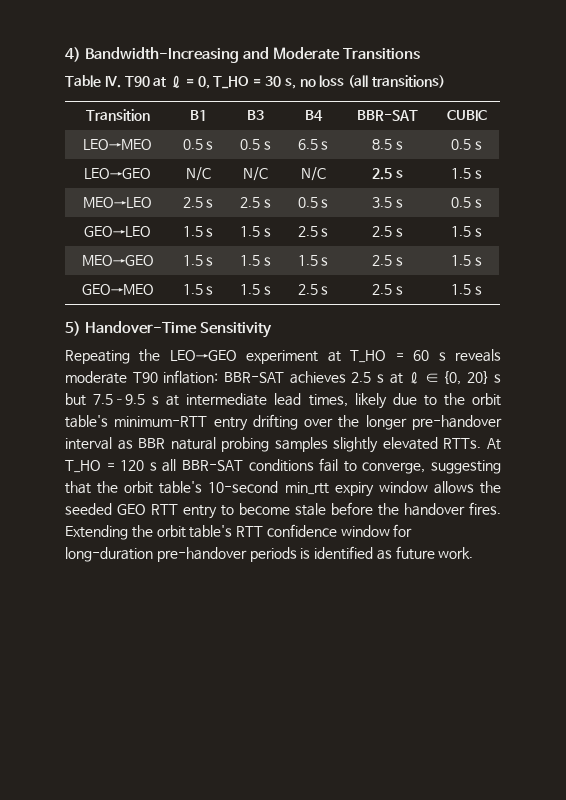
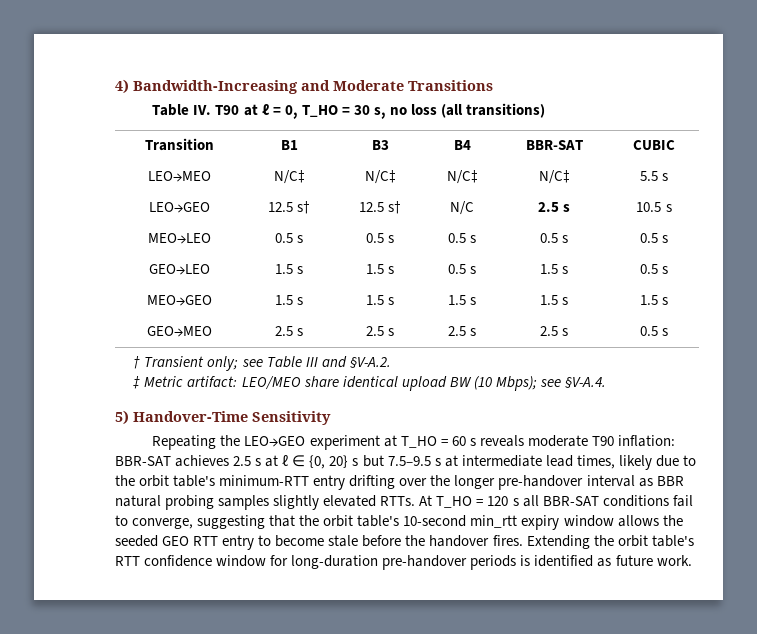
- LEO→MEO | 0.5 s | 0.5 s | 6.5 s | 8.5 s | 0.5 s
- LEO→GEO | N/C | N/C | N/C | 2.5 s | 1.5 s
- MEO→LEO | 2.5 s | 2.5 s | 0.5 s | 3.5 s | 0.5 s
+ LEO→MEO | N/C‡ | N/C‡ | N/C‡ | N/C‡ | 5.5 s
+ LEO→GEO | 12.5 s† | 12.5 s† | N/C | 2.5 s | 10.5 s
+ MEO→LEO | 0.5 s | 0.5 s | 0.5 s | 0.5 s | 0.5 s
- GEO→LEO | 1.5 s | 1.5 s | 2.5 s | 2.5 s | 1.5 s
+ GEO→LEO | 1.5 s | 1.5 s | 0.5 s | 1.5 s | 0.5 s
- MEO→GEO | 1.5 s | 1.5 s | 1.5 s | 2.5 s | 1.5 s
+ MEO→GEO | 1.5 s | 1.5 s | 1.5 s | 1.5 s | 1.5 s
- GEO→MEO | 1.5 s | 1.5 s | 2.5 s | 2.5 s | 1.5 s
+ GEO→MEO | 2.5 s | 2.5 s | 2.5 s | 2.5 s | 0.5 s
+ † Transient only; see Table III and §V-A.2.
+ ‡ Metric artifact: LEO/MEO share identical upload BW (10 Mbps); see §V-A.4.

